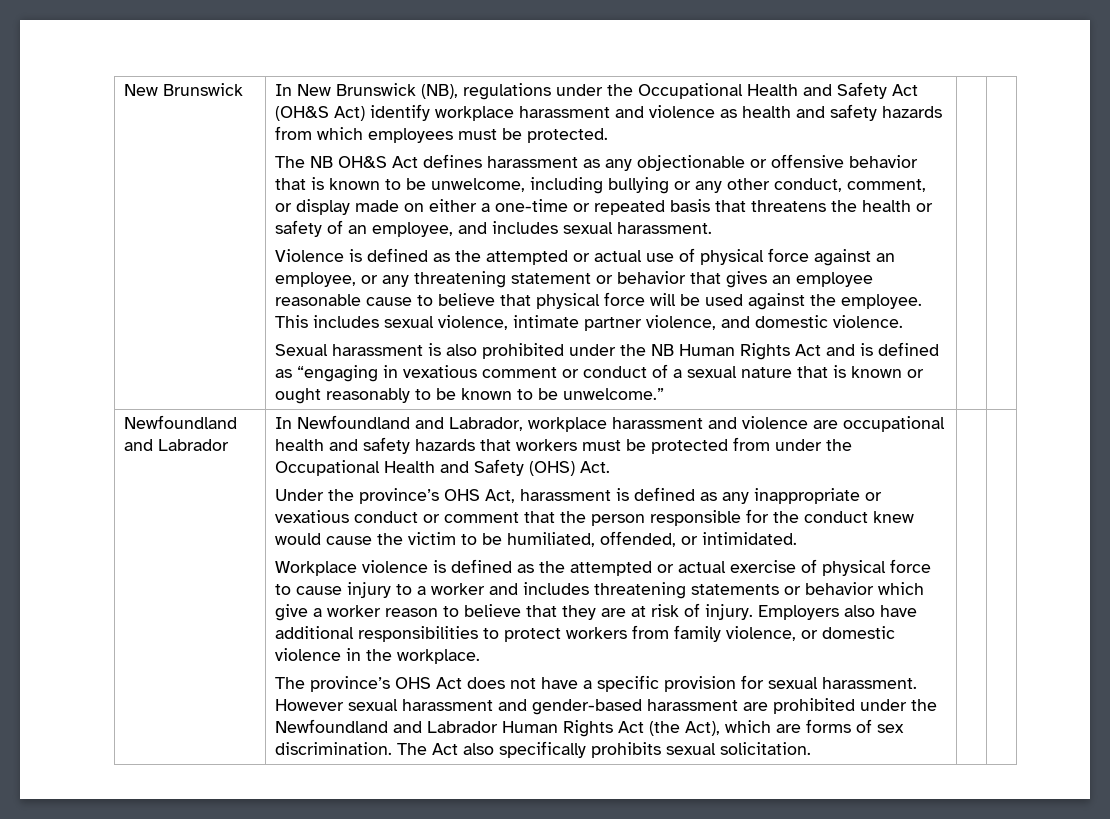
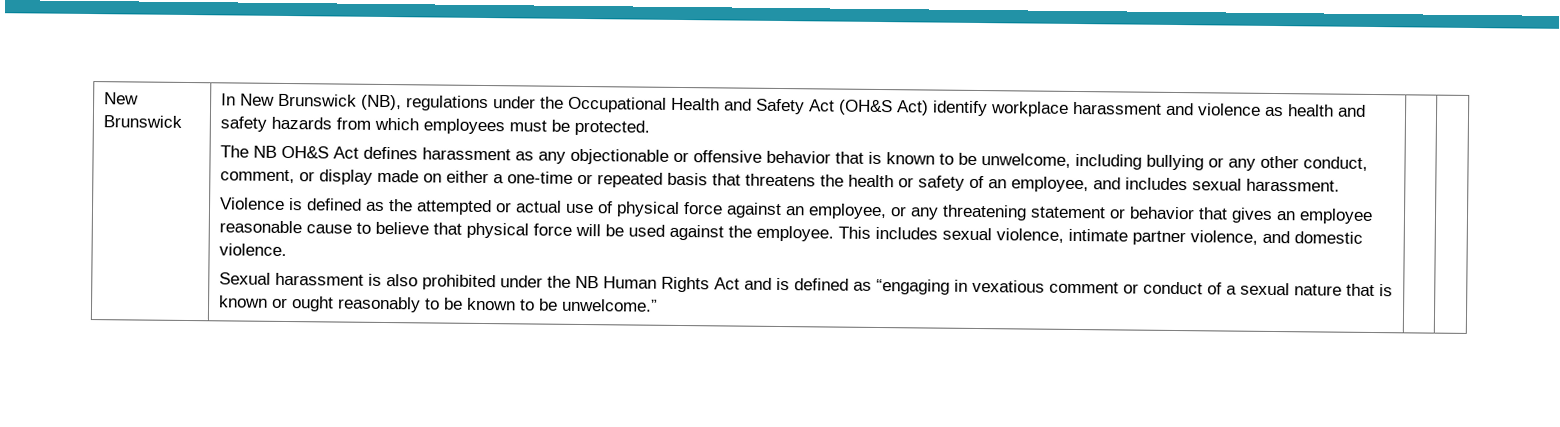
- Newfoundland and Labrador | In Newfoundland and Labrador, workplace harassment and violence are occupational health and safety hazards that workers must be protected from under the Occupational Health and Safety (OHS) Act.
- Under the province’s OHS Act, harassment is defined as any inappropriate or vexatious conduct or comment that the person responsible for the conduct knew would cause the victim to be humiliated, offended, or intimidated.
- Workplace violence is defined as the attempted or actual exercise of physical force to cause injury to a worker and includes threatening statements or behavior which give a worker reason to believe that they are at risk of injury. Employers also have additional responsibilities to protect workers from family violence, or domestic violence in the workplace.
- The province’s OHS Act does not have a specific provision for sexual harassment. However sexual harassment and gender-based harassment are prohibited under the Newfoundland and Labrador Human Rights Act (the Act), which are forms of sex discrimination. The Act also specifically prohibits sexual solicitation.

